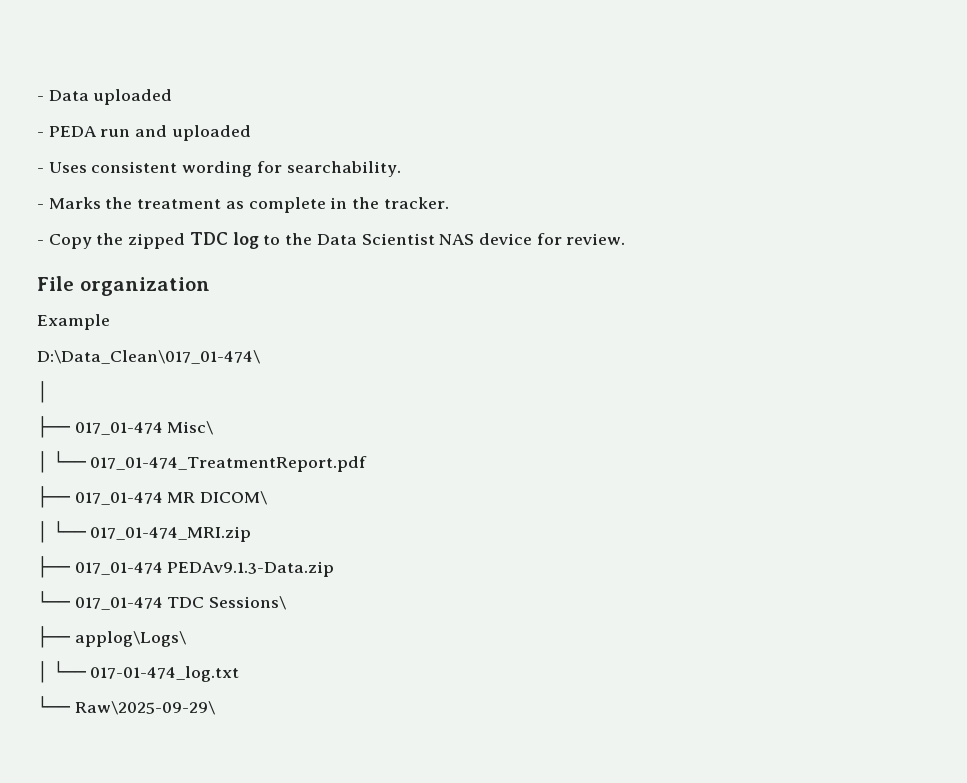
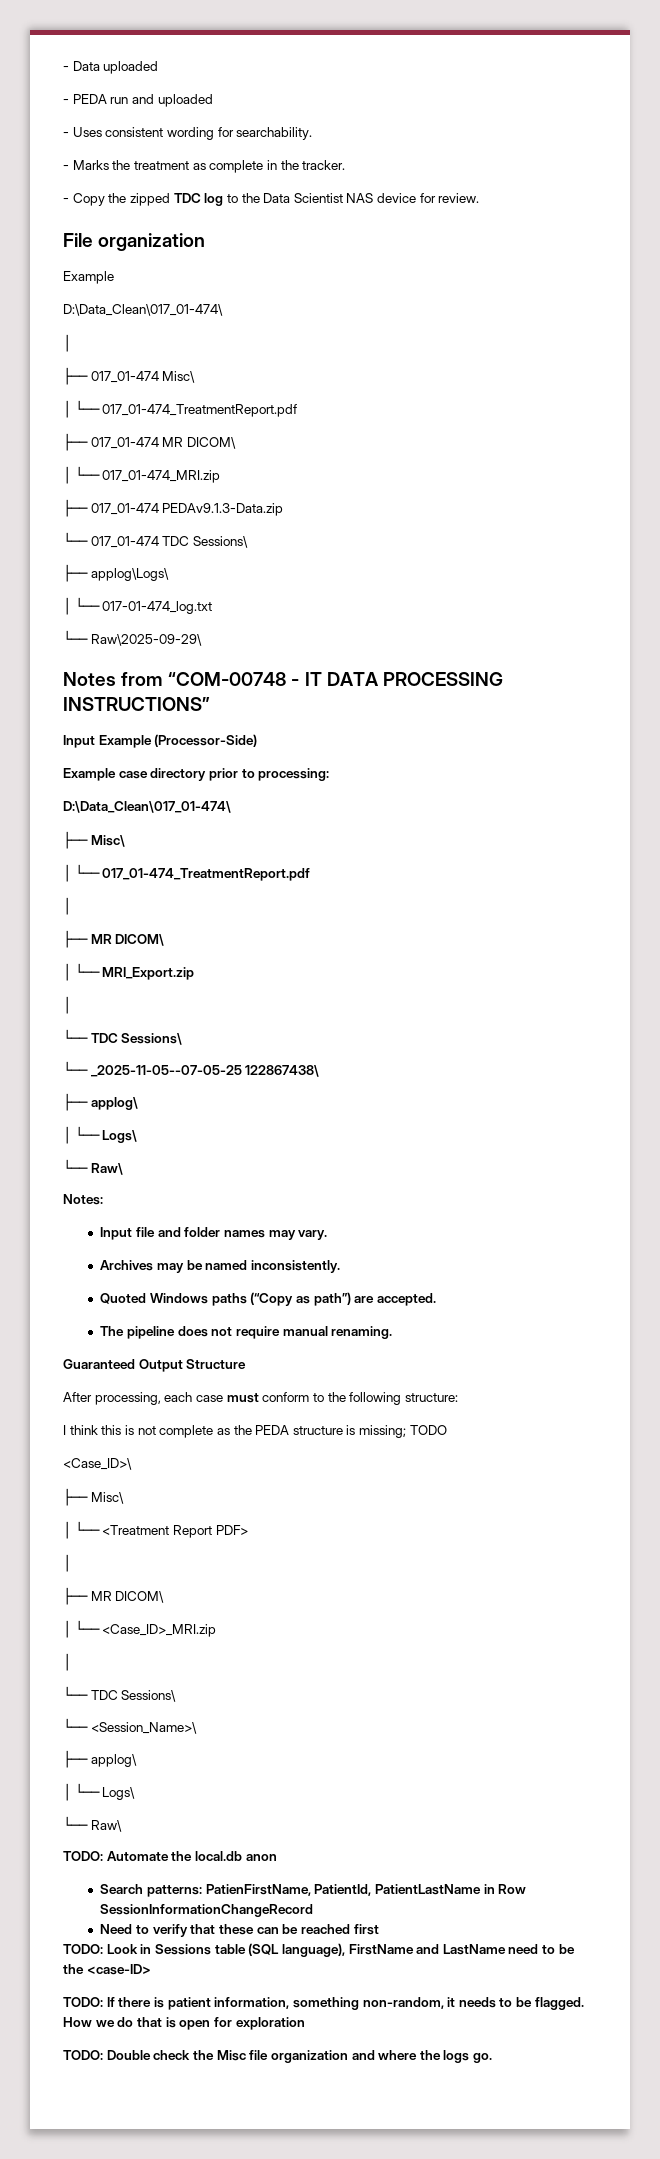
+ Notes from “COM-00748 - IT DATA PROCESSING INSTRUCTIONS”
+ Input Example (Processor-Side)
+ Example case directory prior to processing:
+ D:\Data_Clean\017_01-474\
+ ├── Misc\
+ │ └── 017_01-474_TreatmentReport.pdf
+ │
+ ├── MR DICOM\
+ │ └── MRI_Export.zip
+ │
+ └── TDC Sessions\
+ └── _2025-11-05--07-05-25 122867438\
+ ├── applog\
+ │ └── Logs\
+ └── Raw\
+ Notes:
+ Input file and folder names may vary.
+ Archives may be named inconsistently.
+ Quoted Windows paths (“Copy as path”) are accepted.
+ The pipeline does not require manual renaming.
+ Guaranteed Output Structure
+ After processing, each case must conform to the following structure:
+ I think this is not complete as the PEDA structure is missing; TODO
+ <Case_ID>\
+ ├── Misc\
+ │ └── <Treatment Report PDF>
+ │
+ ├── MR DICOM\
+ │ └── <Case_ID>_MRI.zip
+ │
+ └── TDC Sessions\
+ └── <Session_Name>\
+ ├── applog\
+ │ └── Logs\
+ └── Raw\
+ TODO: Automate the local.db anon
+ Search patterns: PatienFirstName, PatientId, PatientLastName in Row SessionInformationChangeRecord
+ Need to verify that these can be reached first
+ TODO: Look in Sessions table (SQL language), FirstName and LastName need to be the <case-ID>
+ TODO: If there is patient information, something non-random, it needs to be flagged. How we do that is open for exploration
+ TODO: Double check the Misc file organization and where the logs go.

